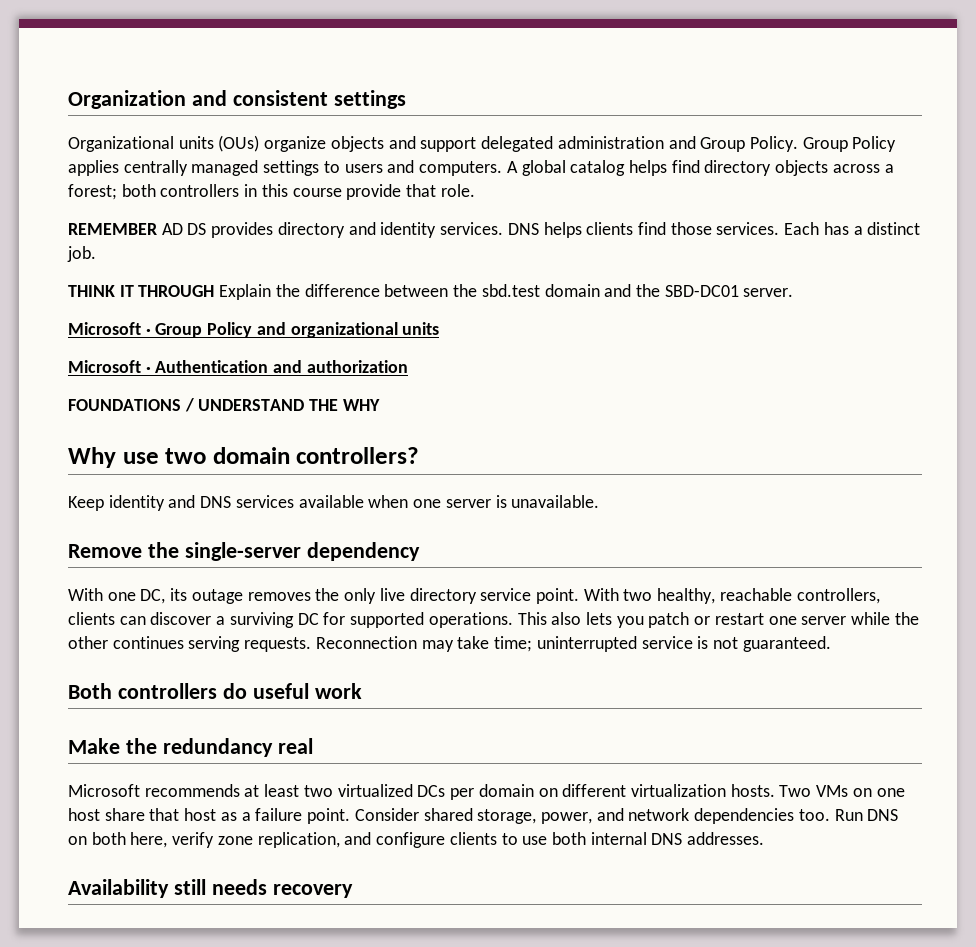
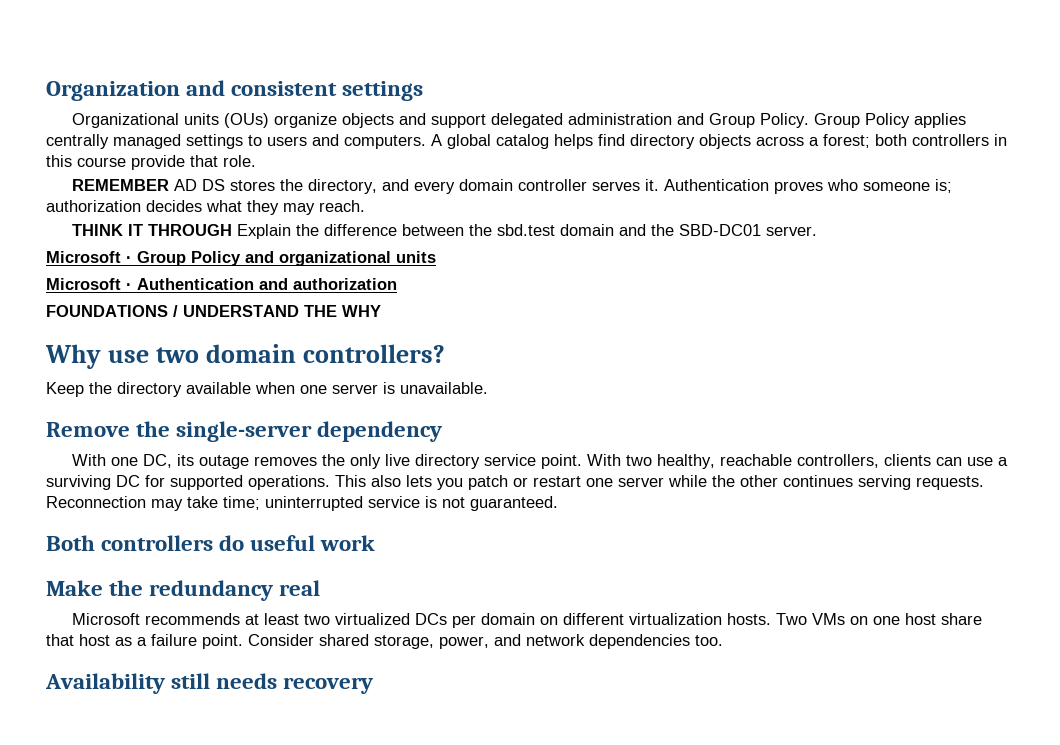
- REMEMBER AD DS provides directory and identity services. DNS helps clients find those services. Each has a distinct job.
+ REMEMBER AD DS stores the directory, and every domain controller serves it. Authentication proves who someone is; authorization decides what they may reach.
- Keep identity and DNS services available when one server is unavailable.
+ Keep the directory available when one server is unavailable.
- With two healthy, reachable controllers, clients can discover a surviving DC for supported operations.
+ With two healthy, reachable controllers, clients can use a surviving DC for supported operations.
- Run DNS on both here, verify zone replication, and configure clients to use both internal DNS addresses.

